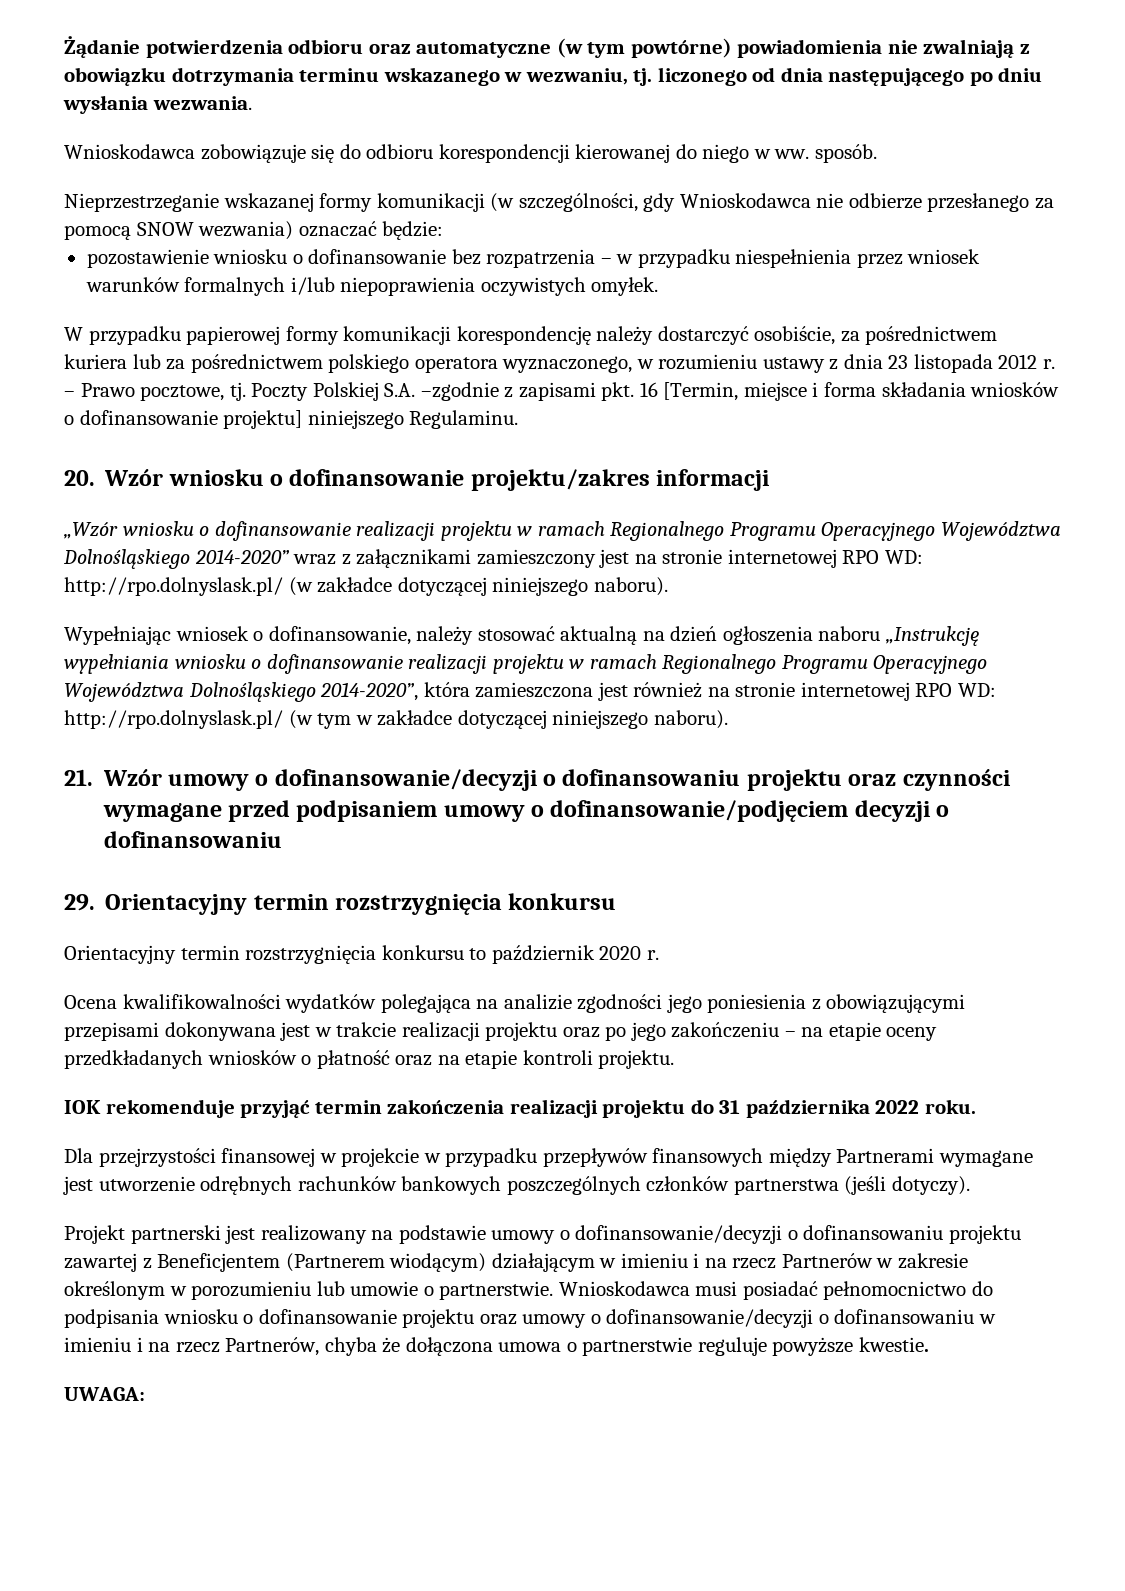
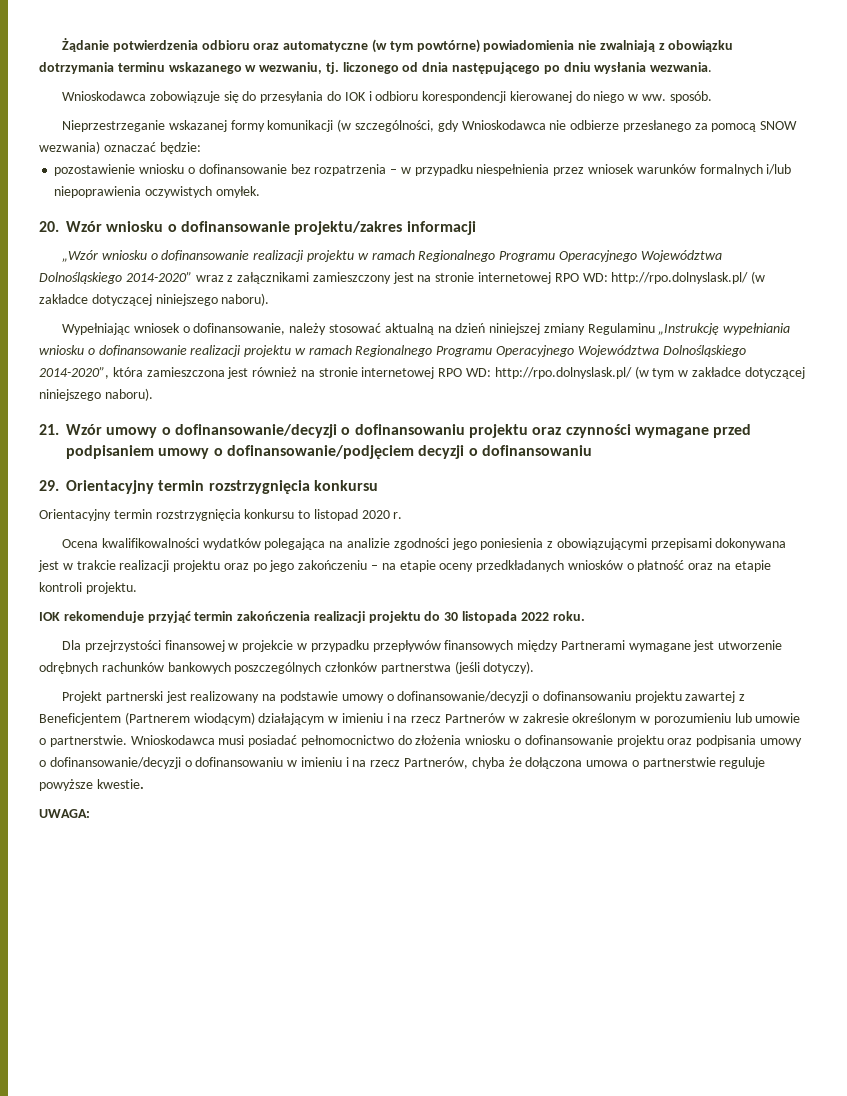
- Wnioskodawca zobowiązuje się do odbioru korespondencji kierowanej do niego w ww. sposób.
+ Wnioskodawca zobowiązuje się do przesyłania do IOK i odbioru korespondencji kierowanej do niego w ww. sposób.
- W przypadku papierowej formy komunikacji korespondencję należy dostarczyć osobiście, za pośrednictwem kuriera lub za pośrednictwem polskiego operatora wyznaczonego, w rozumieniu ustawy z dnia 23 listopada 2012 r. – Prawo pocztowe, tj. Poczty Polskiej S.A. –zgodnie z zapisami pkt. 16 [Termin, miejsce i forma składania wniosków o dofinansowanie projektu] niniejszego Regulaminu.
- Wypełniając wniosek o dofinansowanie, należy stosować aktualną na dzień ogłoszenia naboru „Instrukcję wypełniania wniosku o dofinansowanie realizacji projektu w ramach Regionalnego Programu Operacyjnego Województwa Dolnośląskiego 2014-2020”, która zamieszczona jest również na stronie internetowej RPO WD: http://rpo.dolnyslask.pl/ (w tym w zakładce dotyczącej niniejszego naboru).
+ Wypełniając wniosek o dofinansowanie, należy stosować aktualną na dzień niniejszej zmiany Regulaminu „Instrukcję wypełniania wniosku o dofinansowanie realizacji projektu w ramach Regionalnego Programu Operacyjnego Województwa Dolnośląskiego 2014-2020”, która zamieszczona jest również na stronie internetowej RPO WD: http://rpo.dolnyslask.pl/ (w tym w zakładce dotyczącej niniejszego naboru).
- Orientacyjny termin rozstrzygnięcia konkursu to październik 2020 r.
+ Orientacyjny termin rozstrzygnięcia konkursu to listopad 2020 r.
- IOK rekomenduje przyjąć termin zakończenia realizacji projektu do 31 października 2022 roku.
+ IOK rekomenduje przyjąć termin zakończenia realizacji projektu do 30 listopada 2022 roku.
- Wnioskodawca musi posiadać pełnomocnictwo do podpisania wniosku o dofinansowanie projektu oraz umowy o dofinansowanie/decyzji o dofinansowaniu w imieniu i na rzecz Partnerów, chyba że dołączona umowa o partnerstwie reguluje powyższe kwestie.
+ Wnioskodawca musi posiadać pełnomocnictwo do złożenia wniosku o dofinansowanie projektu oraz podpisania umowy o dofinansowanie/decyzji o dofinansowaniu w imieniu i na rzecz Partnerów, chyba że dołączona umowa o partnerstwie reguluje powyższe kwestie.

